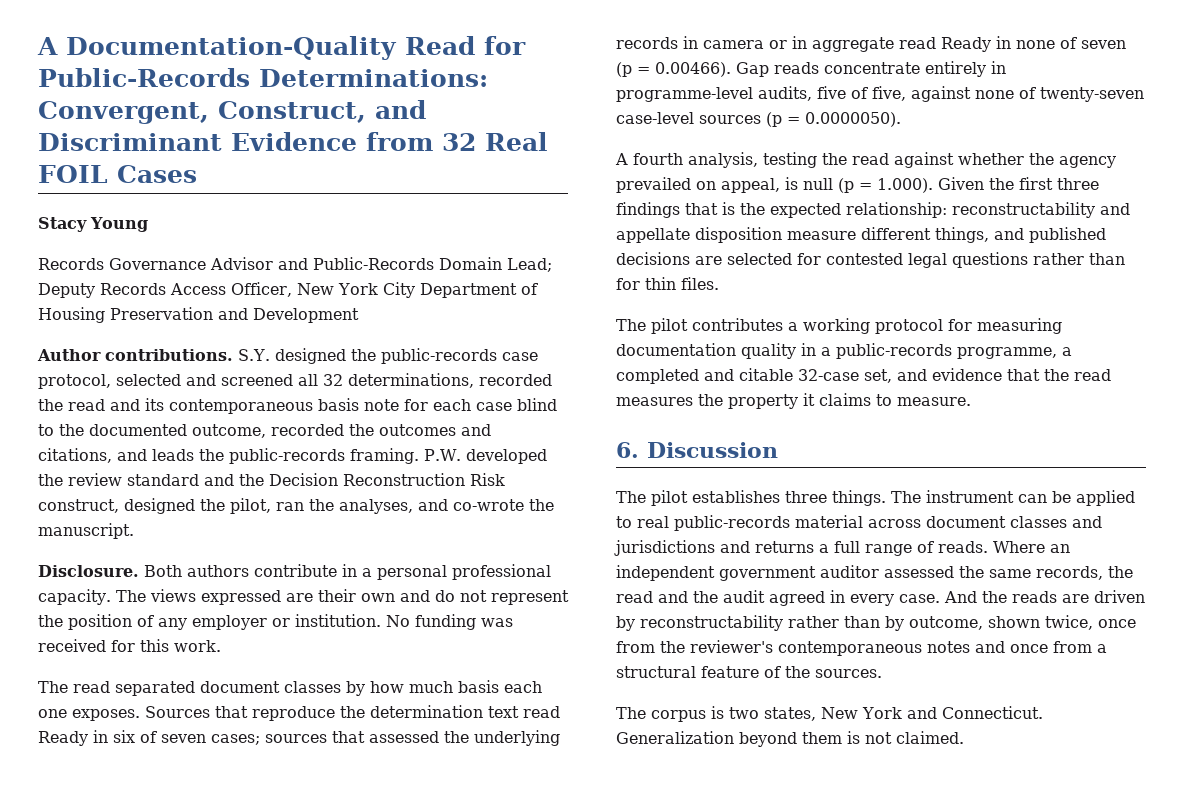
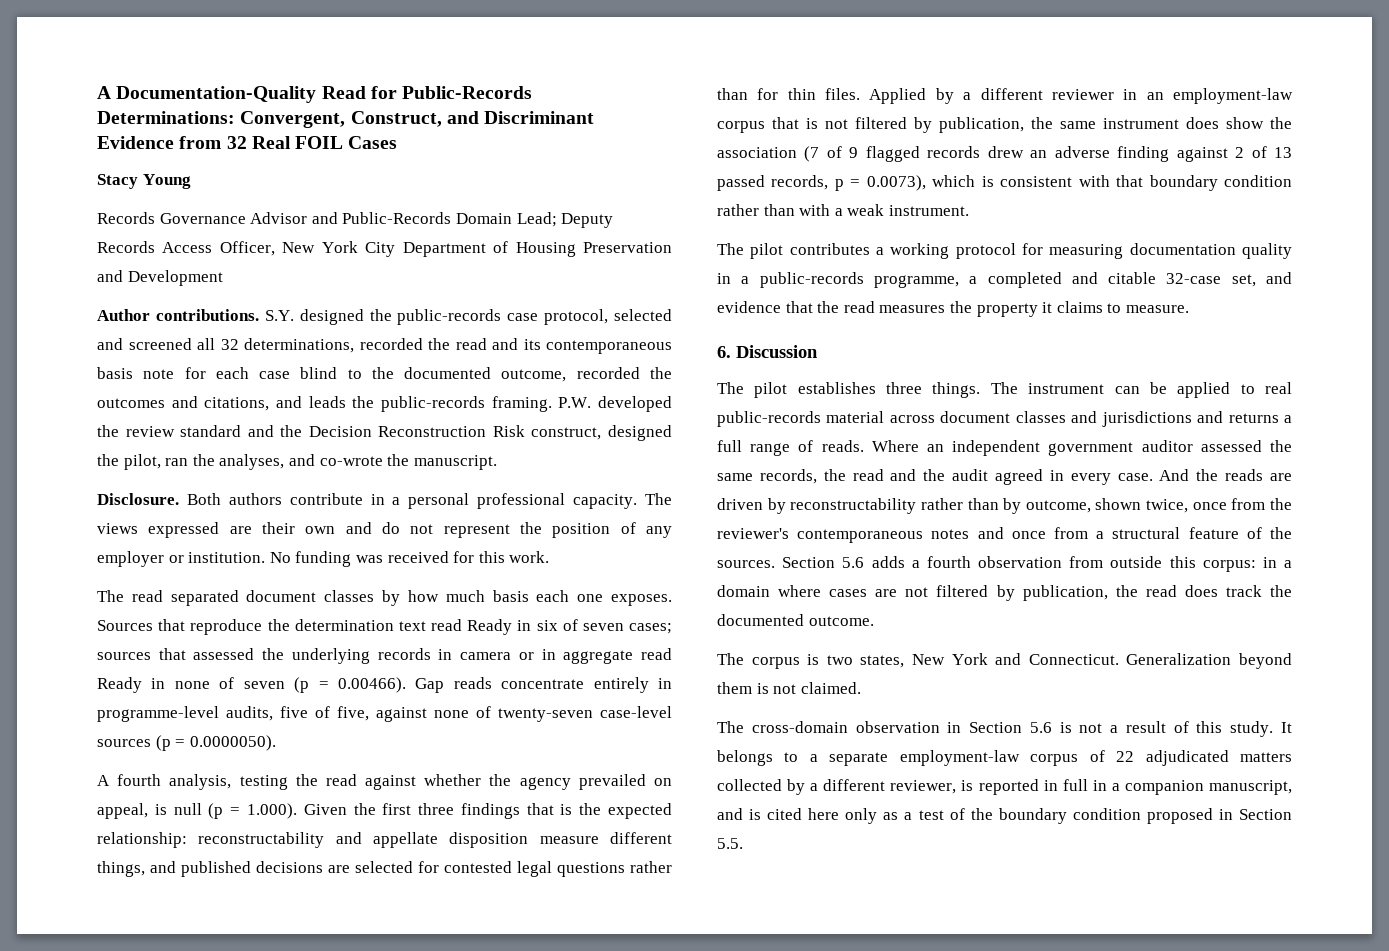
+ Applied by a different reviewer in an employment-law corpus that is not filtered by publication, the same instrument does show the association (7 of 9 flagged records drew an adverse finding against 2 of 13 passed records, p = 0.0073), which is consistent with that boundary condition rather than with a weak instrument.
+ Section 5.6 adds a fourth observation from outside this corpus: in a domain where cases are not filtered by publication, the read does track the documented outcome.
+ The cross-domain observation in Section 5.6 is not a result of this study. It belongs to a separate employment-law corpus of 22 adjudicated matters collected by a different reviewer, is reported in full in a companion manuscript, and is cited here only as a test of the boundary condition proposed in Section 5.5.

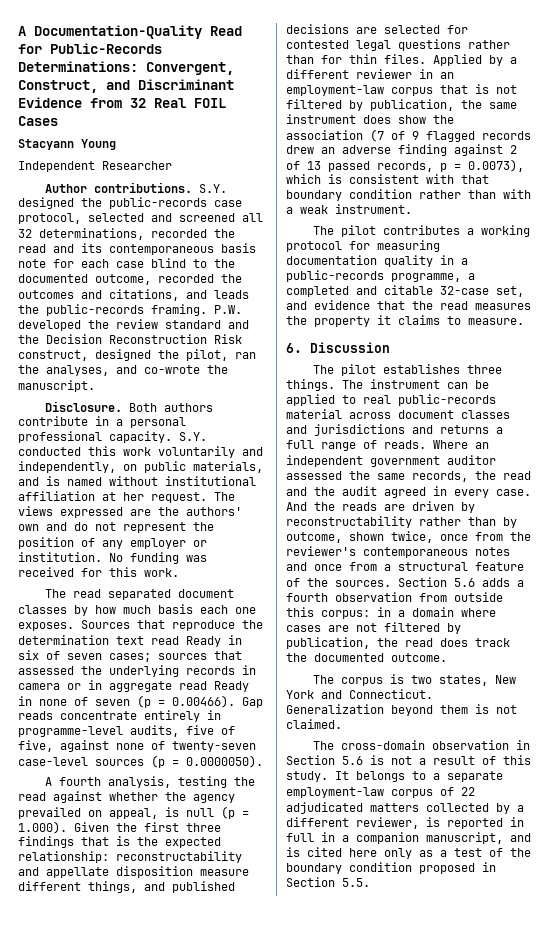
- Stacy Young
+ Stacyann Young
- Records Governance Advisor and Public-Records Domain Lead; Deputy Records Access Officer, New York City Department of Housing Preservation and Development
+ Independent Researcher
+ S.Y. conducted this work voluntarily and independently, on public materials, and is named without institutional affiliation at her request.
- The views expressed are their own and do not represent the position of any employer or institution.
+ The views expressed are the authors' own and do not represent the position of any employer or institution.

